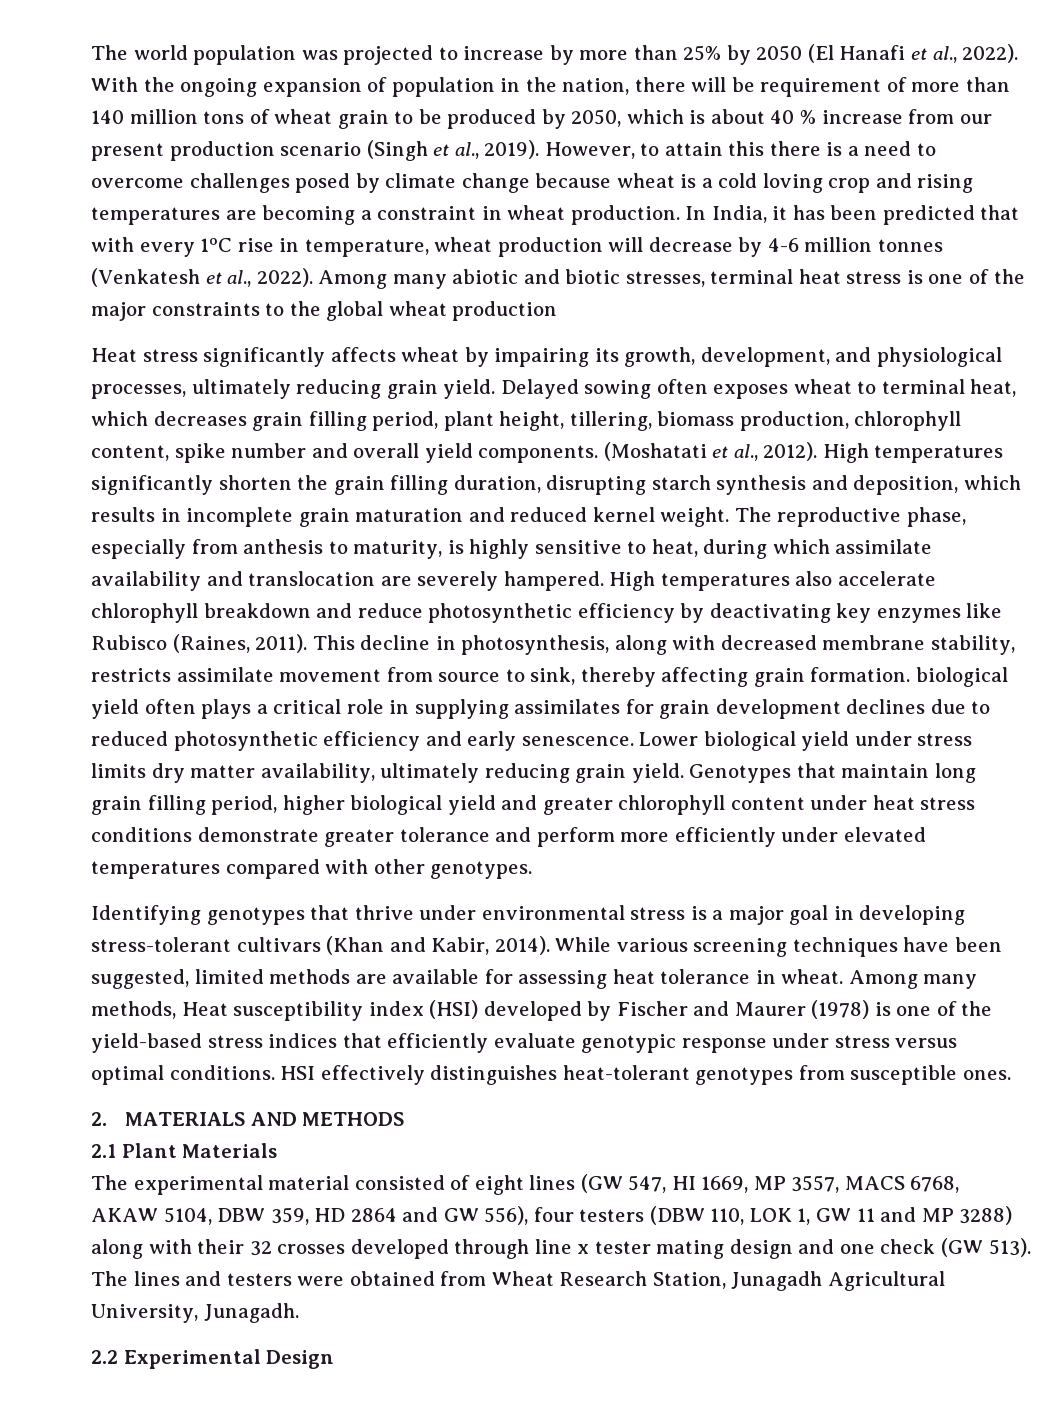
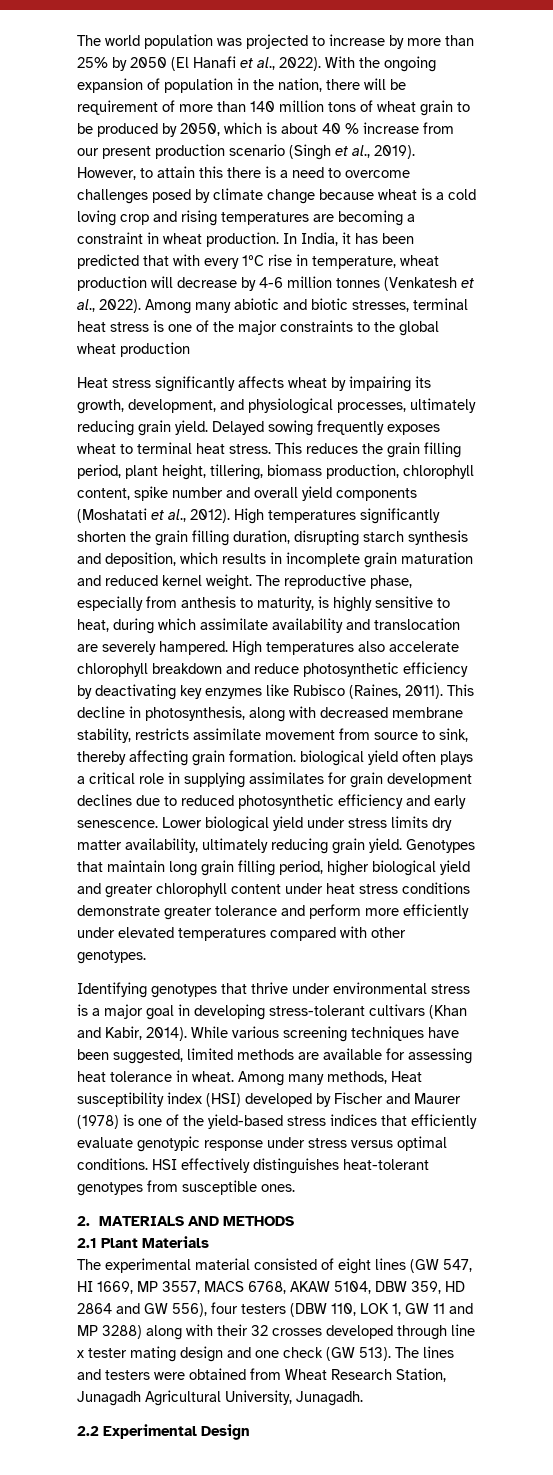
- Delayed sowing often exposes wheat to terminal heat, which decreases grain filling period, plant height, tillering, biomass production, chlorophyll content, spike number and overall yield components. (Moshatati et al., 2012).
+ Delayed sowing frequently exposes wheat to terminal heat stress. This reduces the grain filling period, plant height, tillering, biomass production, chlorophyll content, spike number and overall yield components (Moshatati et al., 2012).

